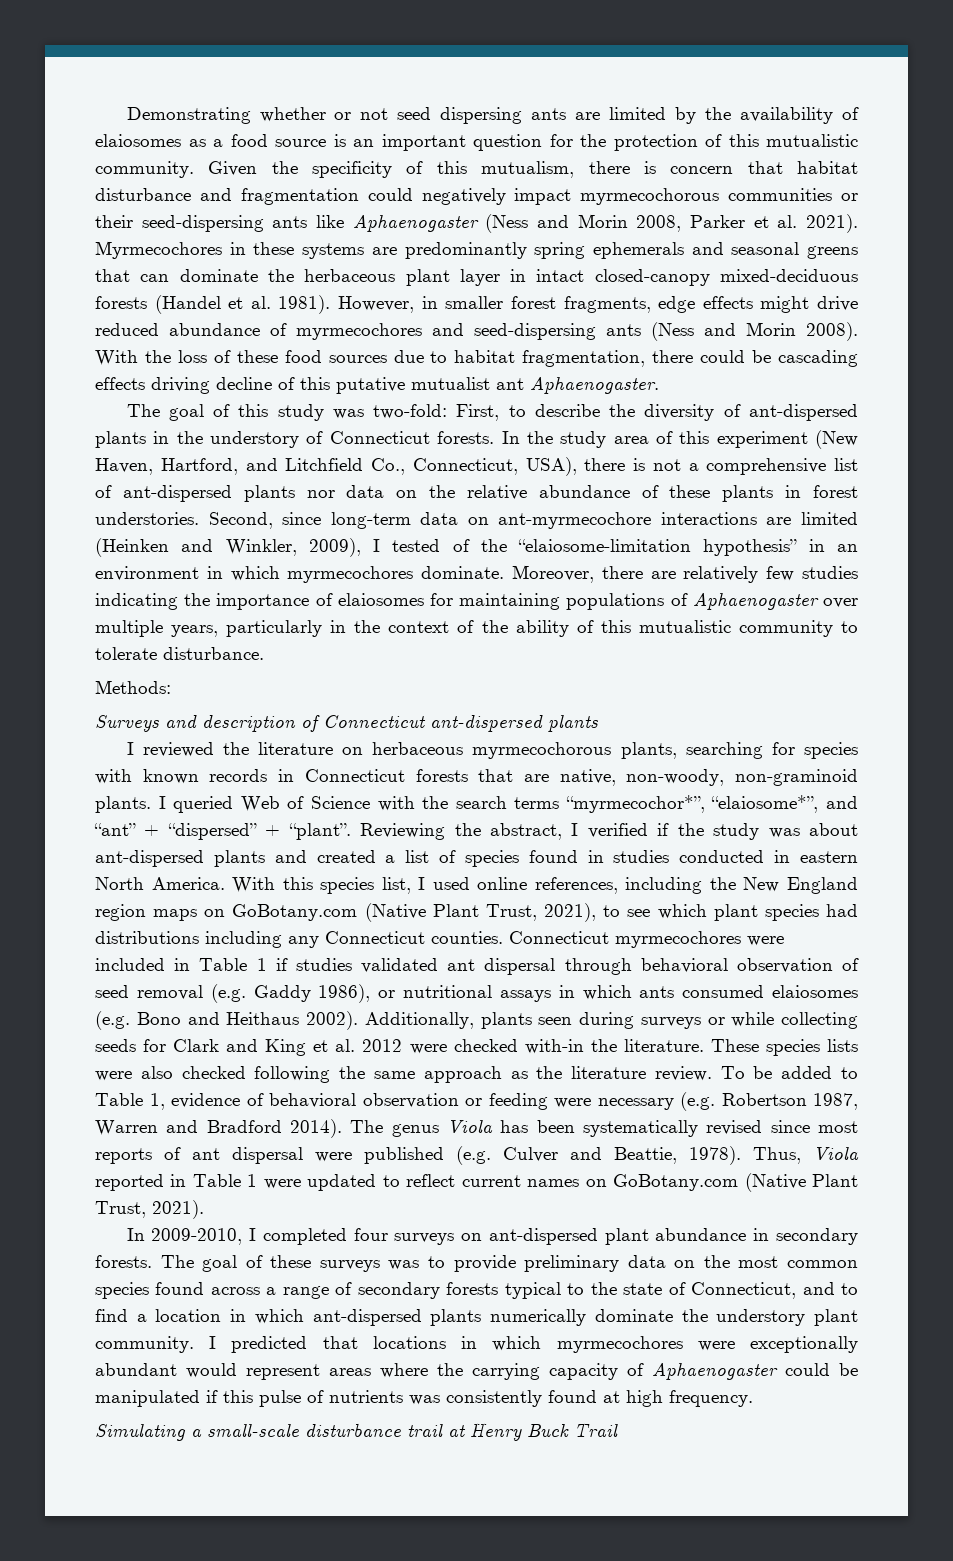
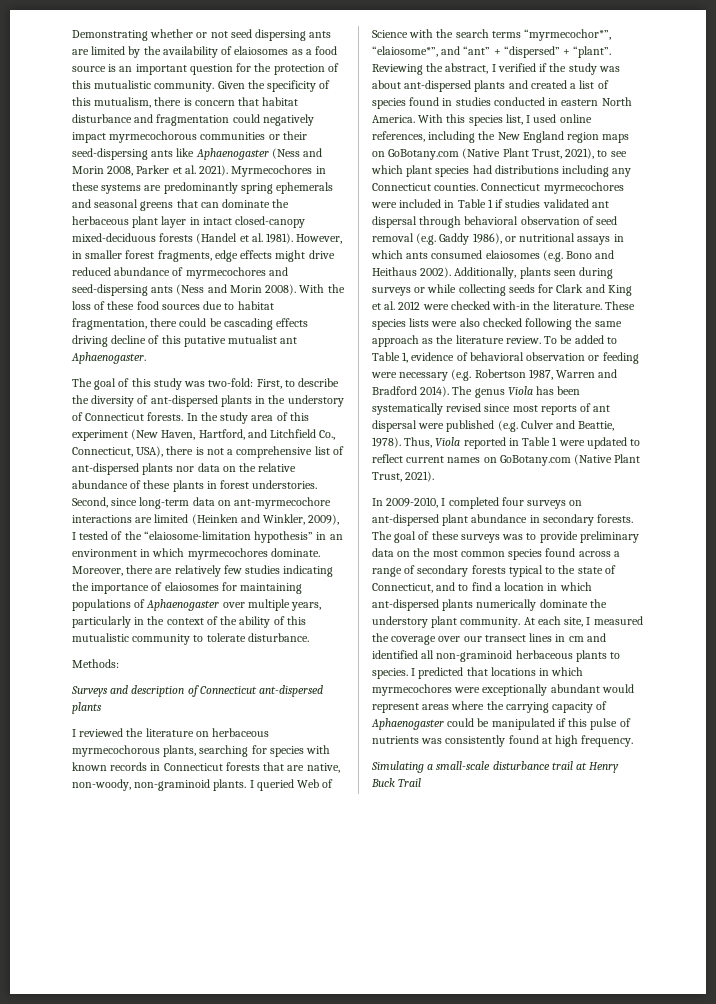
+ At each site, I measured the coverage over our transect lines in cm and identified all non-graminoid herbaceous plants to species.

